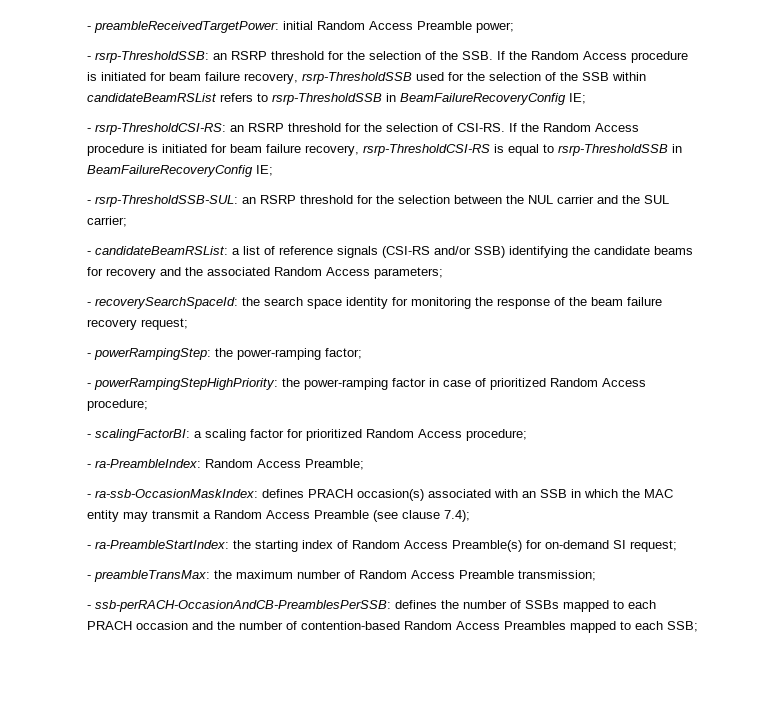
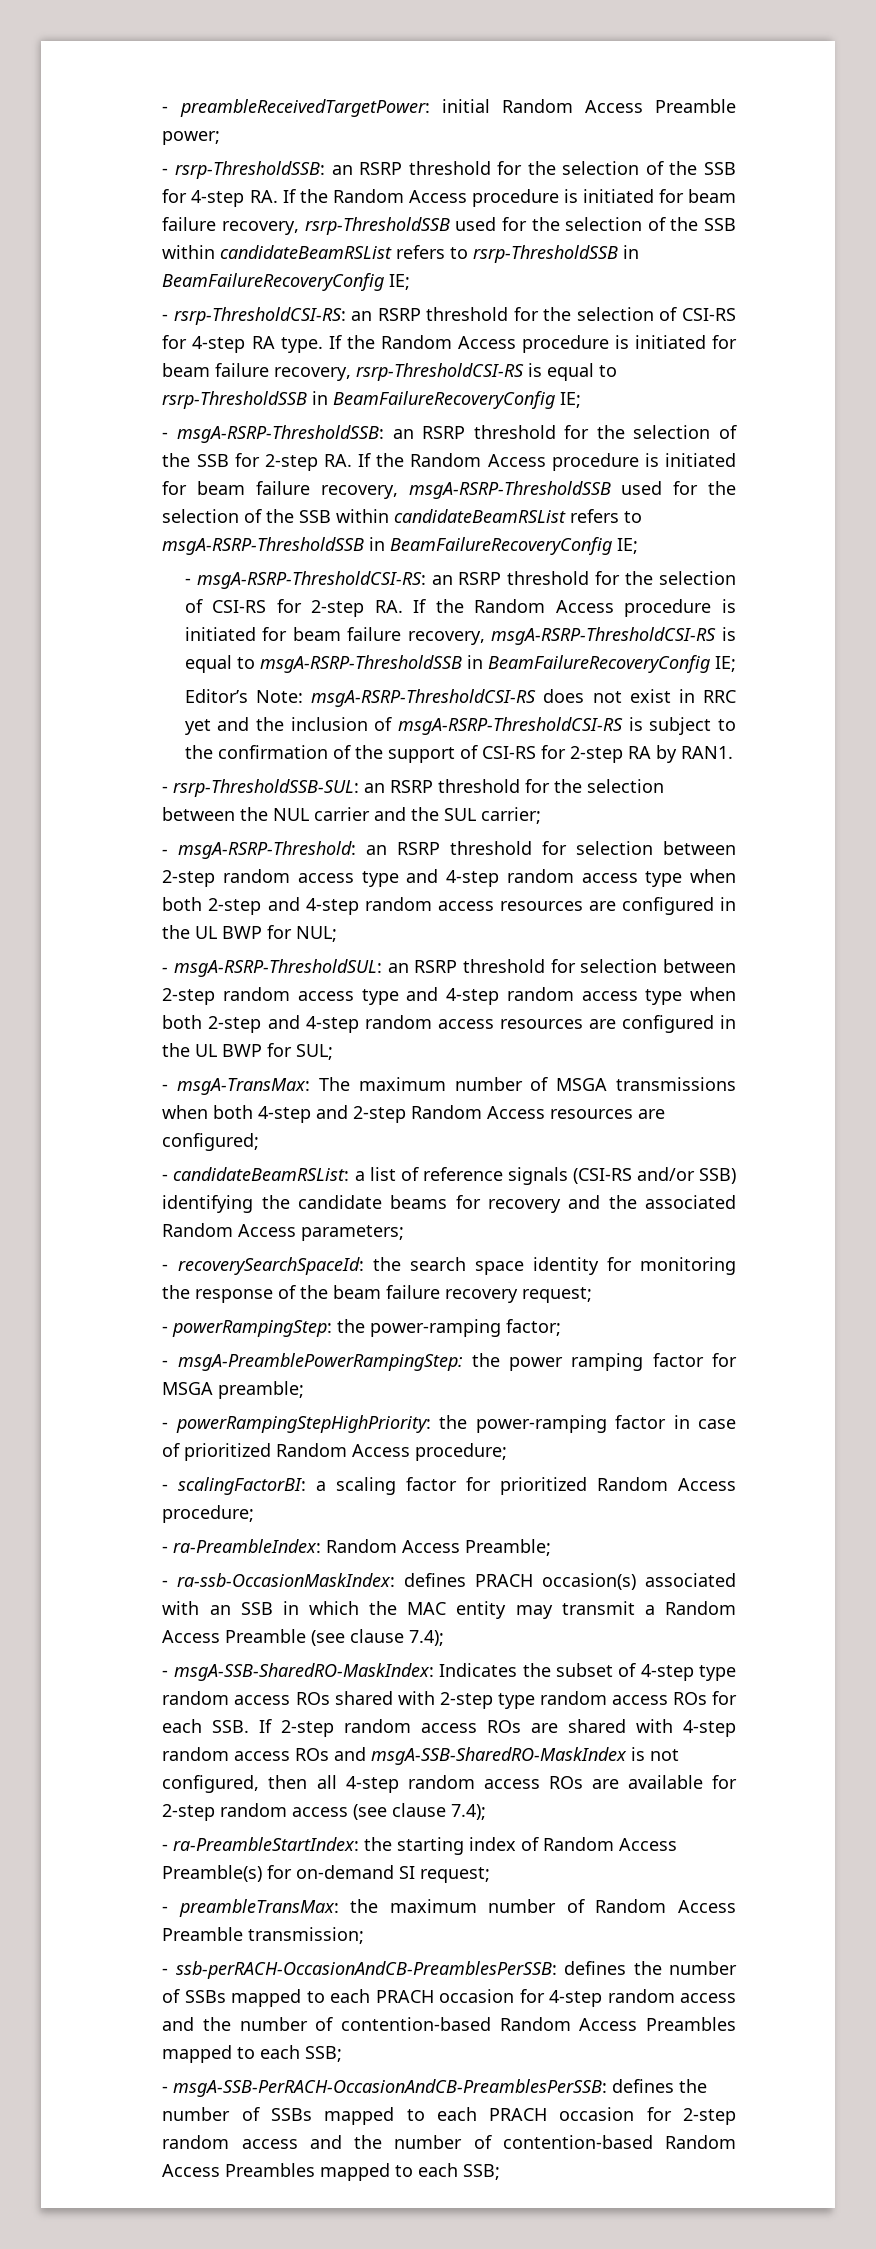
- - rsrp-ThresholdSSB: an RSRP threshold for the selection of the SSB. If the Random Access procedure is initiated for beam failure recovery, rsrp-ThresholdSSB used for the selection of the SSB within candidateBeamRSList refers to rsrp-ThresholdSSB in BeamFailureRecoveryConfig IE;
+ - rsrp-ThresholdSSB: an RSRP threshold for the selection of the SSB for 4-step RA. If the Random Access procedure is initiated for beam failure recovery, rsrp-ThresholdSSB used for the selection of the SSB within candidateBeamRSList refers to rsrp-ThresholdSSB in BeamFailureRecoveryConfig IE;
- - rsrp-ThresholdCSI-RS: an RSRP threshold for the selection of CSI-RS.
+ - rsrp-ThresholdCSI-RS: an RSRP threshold for the selection of CSI-RS for 4-step RA type.
+ - msgA-RSRP-ThresholdSSB: an RSRP threshold for the selection of the SSB for 2-step RA. If the Random Access procedure is initiated for beam failure recovery, msgA-RSRP-ThresholdSSB used for the selection of the SSB within candidateBeamRSList refers to msgA-RSRP-ThresholdSSB in BeamFailureRecoveryConfig IE;
+ - msgA-RSRP-ThresholdCSI-RS: an RSRP threshold for the selection of CSI-RS for 2-step RA. If the Random Access procedure is initiated for beam failure recovery, msgA-RSRP-ThresholdCSI-RS is equal to msgA-RSRP-ThresholdSSB in BeamFailureRecoveryConfig IE;
+ Editor’s Note: msgA-RSRP-ThresholdCSI-RS does not exist in RRC yet and the inclusion of msgA-RSRP-ThresholdCSI-RS is subject to the confirmation of the support of CSI-RS for 2-step RA by RAN1.
+ - msgA-RSRP-Threshold: an RSRP threshold for selection between 2-step random access type and 4-step random access type when both 2-step and 4-step random access resources are configured in the UL BWP for NUL;
+ - msgA-RSRP-ThresholdSUL: an RSRP threshold for selection between 2-step random access type and 4-step random access type when both 2-step and 4-step random access resources are configured in the UL BWP for SUL;
+ - msgA-TransMax: The maximum number of MSGA transmissions when both 4-step and 2-step Random Access resources are configured;
+ - msgA-PreamblePowerRampingStep: the power ramping factor for MSGA preamble;
+ - msgA-SSB-SharedRO-MaskIndex: Indicates the subset of 4-step type random access ROs shared with 2-step type random access ROs for each SSB. If 2-step random access ROs are shared with 4-step random access ROs and msgA-SSB-SharedRO-MaskIndex is not configured, then all 4-step random access ROs are available for 2-step random access (see clause 7.4);
- - ssb-perRACH-OccasionAndCB-PreamblesPerSSB: defines the number of SSBs mapped to each PRACH occasion and the number of contention-based Random Access Preambles mapped to each SSB;
+ - ssb-perRACH-OccasionAndCB-PreamblesPerSSB: defines the number of SSBs mapped to each PRACH occasion for 4-step random access and the number of contention-based Random Access Preambles mapped to each SSB;
+ - msgA-SSB-PerRACH-OccasionAndCB-PreamblesPerSSB: defines the number of SSBs mapped to each PRACH occasion for 2-step random access and the number of contention-based Random Access Preambles mapped to each SSB;

